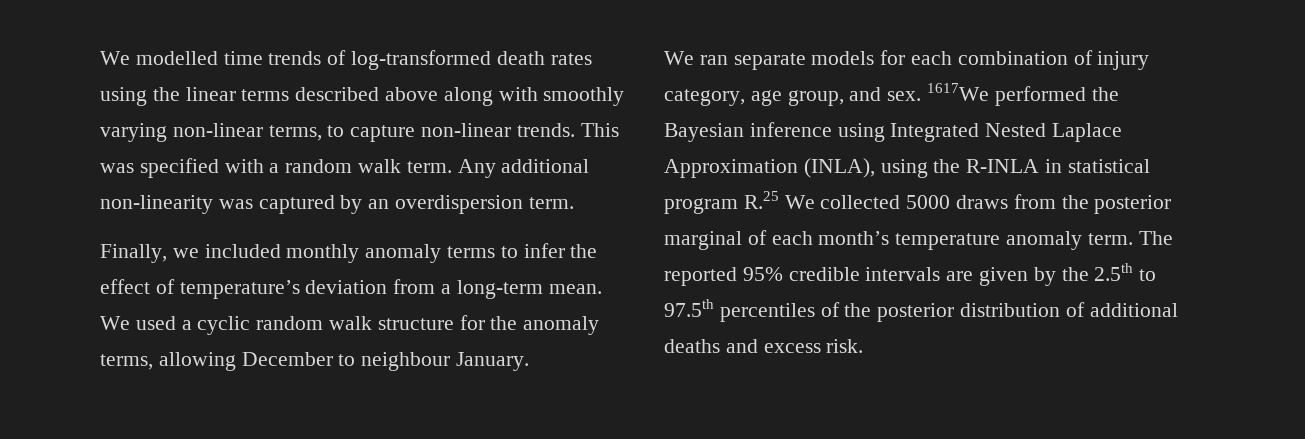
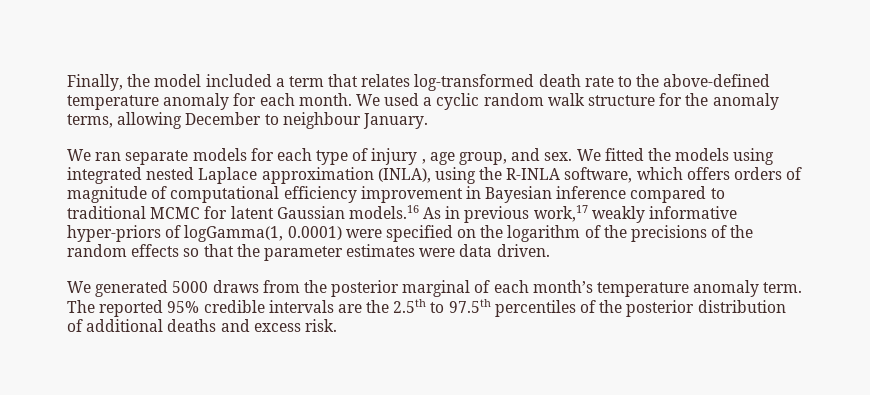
- We modelled time trends of log-transformed death rates using the linear terms described above along with smoothly varying non-linear terms, to capture non-linear trends. This was specified with a random walk term. Any additional non-linearity was captured by an overdispersion term.
- Finally, we included monthly anomaly terms to infer the effect of temperature’s deviation from a long-term mean.
+ Finally, the model included a term that relates log-transformed death rate to the above-defined temperature anomaly for each month.
- We ran separate models for each combination of injury category, age group, and sex.
+ We ran separate models for each type of injury , age group, and sex.
- 1617We performed the Bayesian inference using Integrated Nested Laplace Approximation (INLA), using the R-INLA in statistical program R.25 We collected 5000 draws from the posterior marginal of each month’s temperature anomaly term.
+ We fitted the models using integrated nested Laplace approximation (INLA), using the R-INLA software, which offers orders of magnitude of computational efficiency improvement in Bayesian inference compared to traditional MCMC for latent Gaussian models.16 As in previous work,17 weakly informative hyper-priors of logGamma(1, 0.0001) were specified on the logarithm of the precisions of the random effects so that the parameter estimates were data driven.
+ We generated 5000 draws from the posterior marginal of each month’s temperature anomaly term.
- The reported 95% credible intervals are given by the 2.5th to 97.5th percentiles of the posterior distribution of additional deaths and excess risk.
+ The reported 95% credible intervals are the 2.5th to 97.5th percentiles of the posterior distribution of additional deaths and excess risk.

